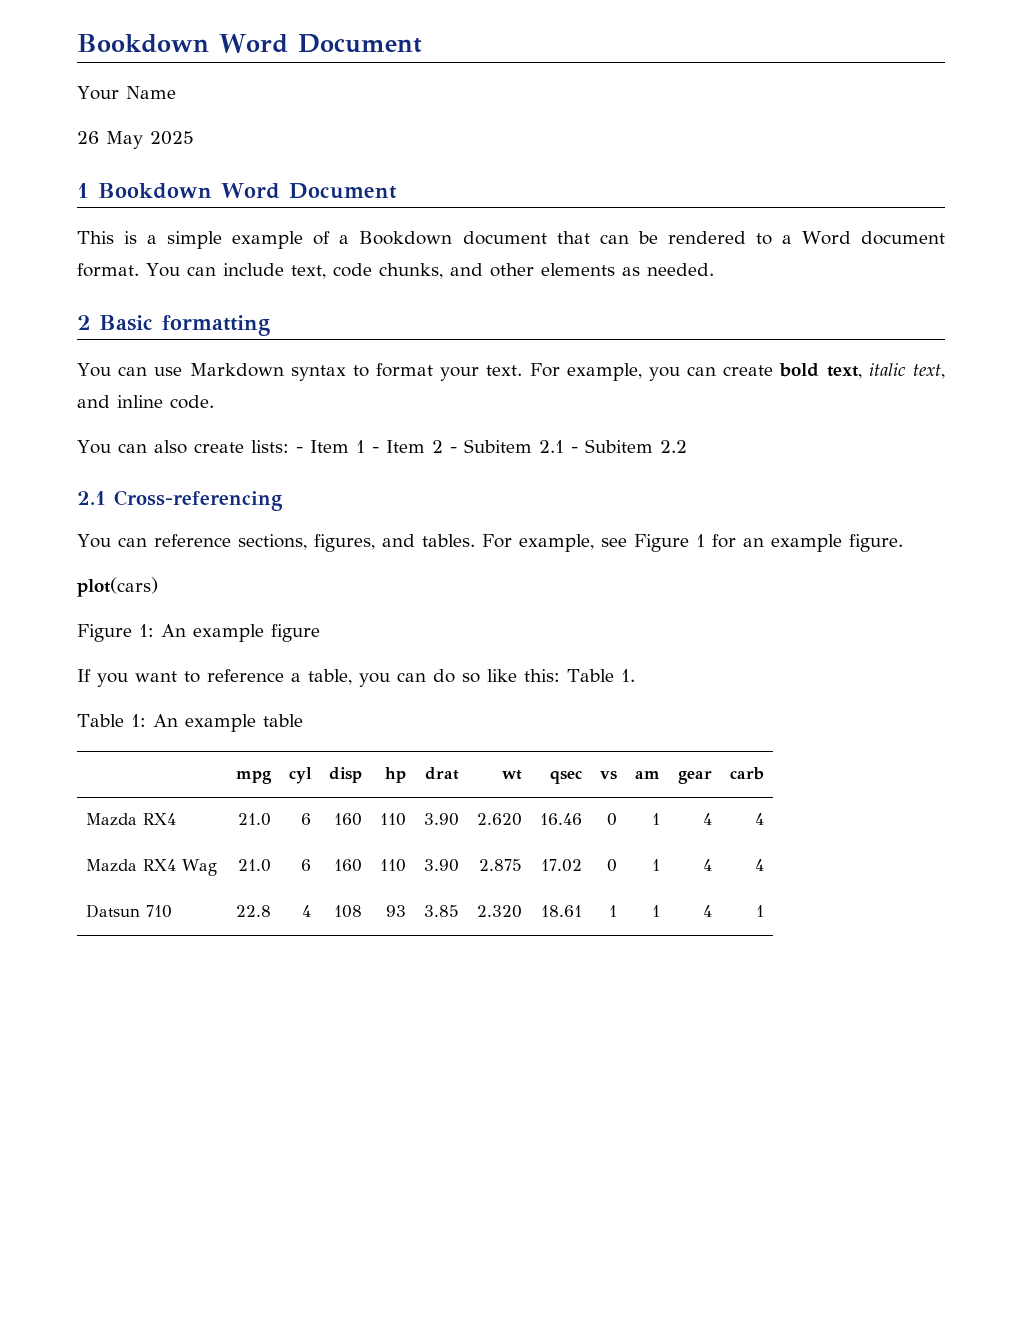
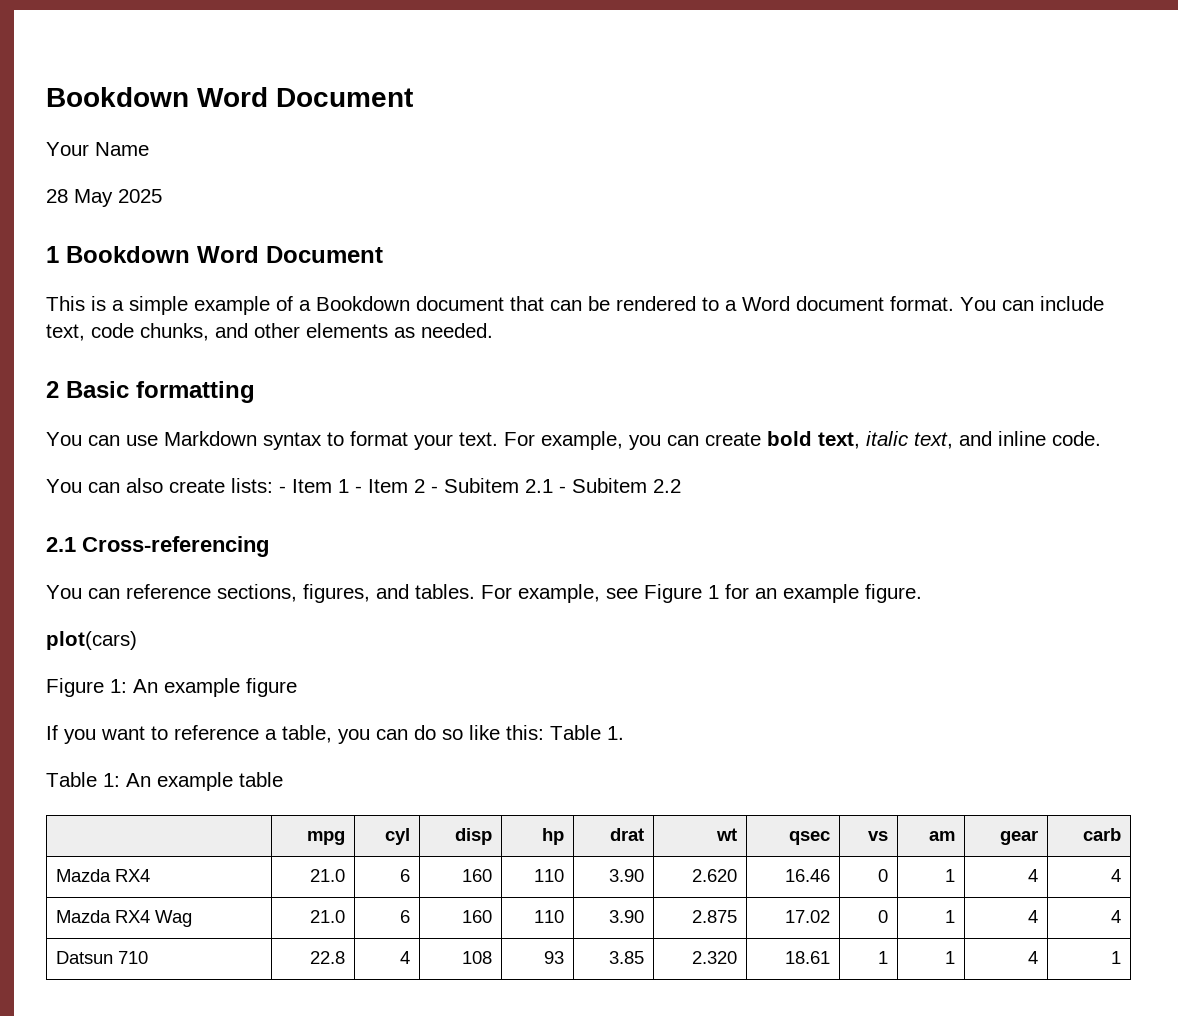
- 26 May 2025
+ 28 May 2025

